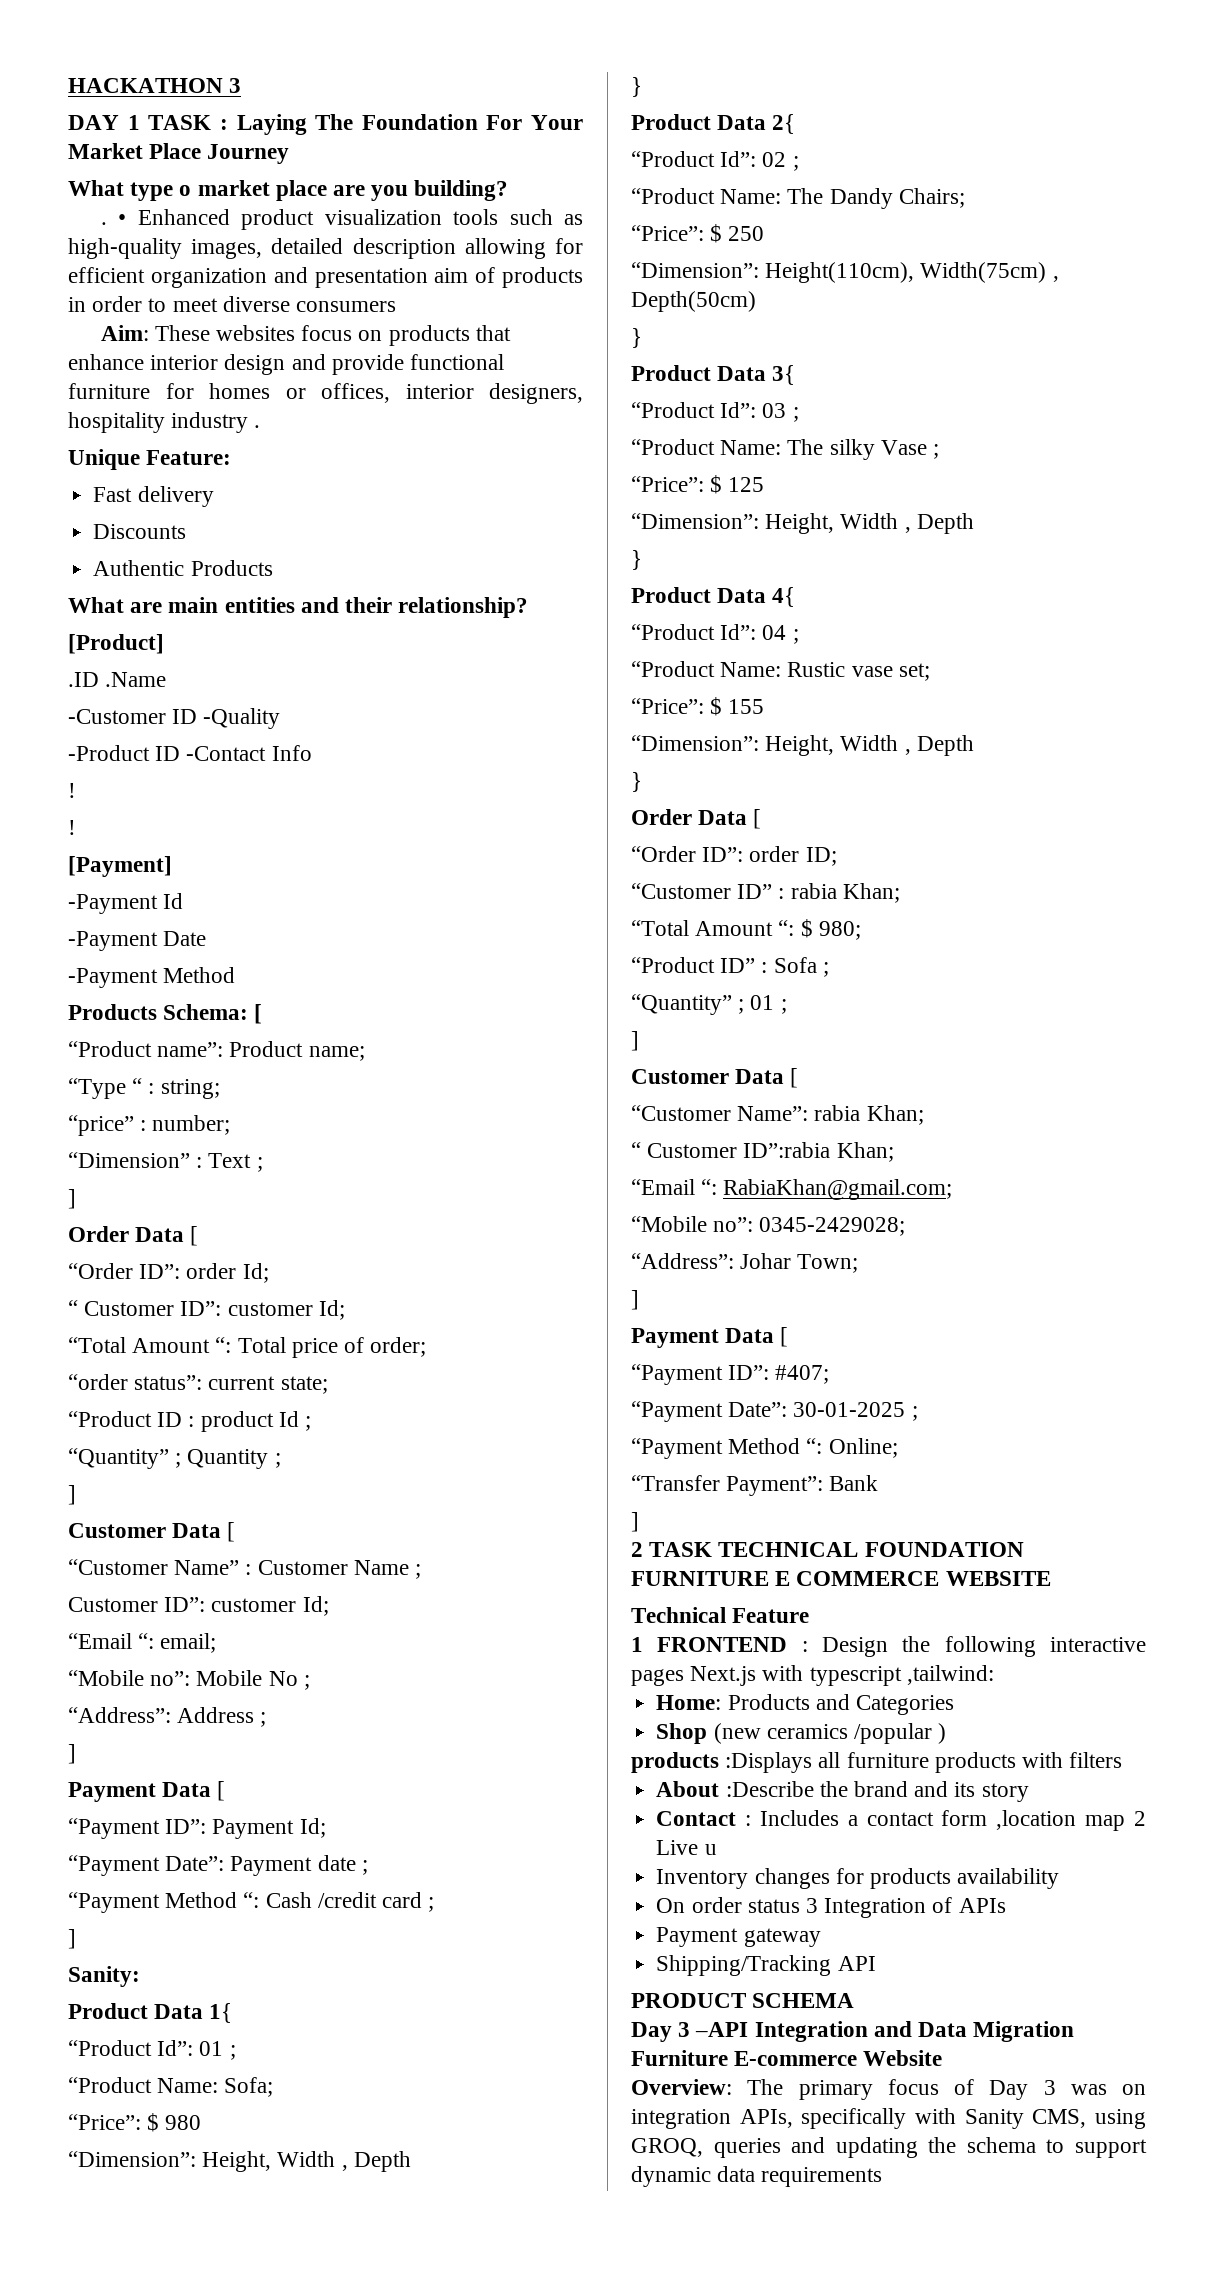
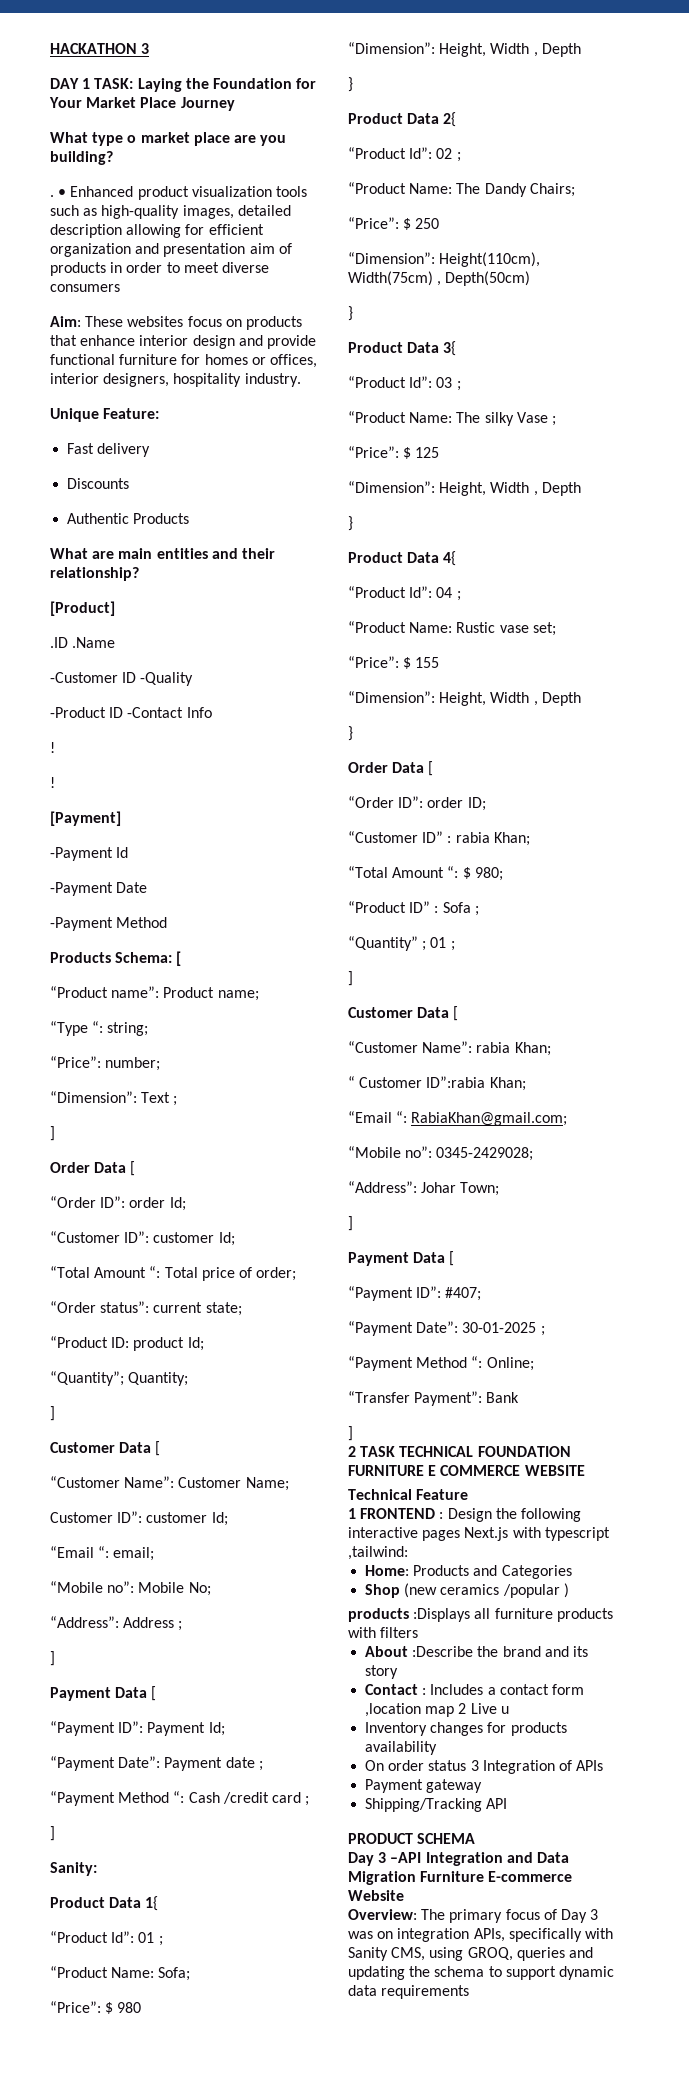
- DAY 1 TASK : Laying The Foundation For Your Market Place Journey
+ DAY 1 TASK: Laying the Foundation for Your Market Place Journey
- Aim: These websites focus on products that enhance interior design and provide functional furniture for homes or offices, interior designers, hospitality industry .
+ Aim: These websites focus on products that enhance interior design and provide functional furniture for homes or offices, interior designers, hospitality industry.
- “Type “ : string;
+ “Type “: string;
- “price” : number;
+ “Price”: number;
- “Dimension” : Text ;
+ “Dimension”: Text ;
- “ Customer ID”: customer Id;
+ “Customer ID”: customer Id;
- “order status”: current state;
+ “Order status”: current state;
- “Product ID : product Id ;
- “Quantity” ; Quantity ;
+ “Product ID: product Id;
+ “Quantity”; Quantity;
  ]
  Customer Data [
- “Customer Name” : Customer Name ;
+ “Customer Name”: Customer Name;
- “Mobile no”: Mobile No ;
+ “Mobile no”: Mobile No;

